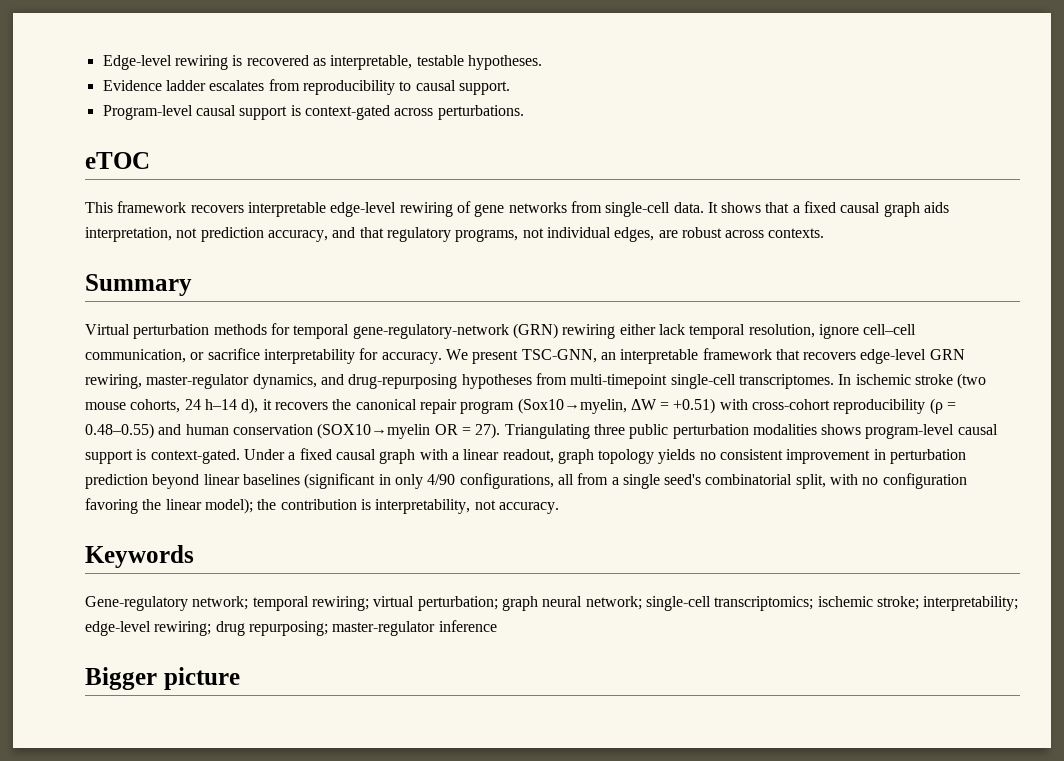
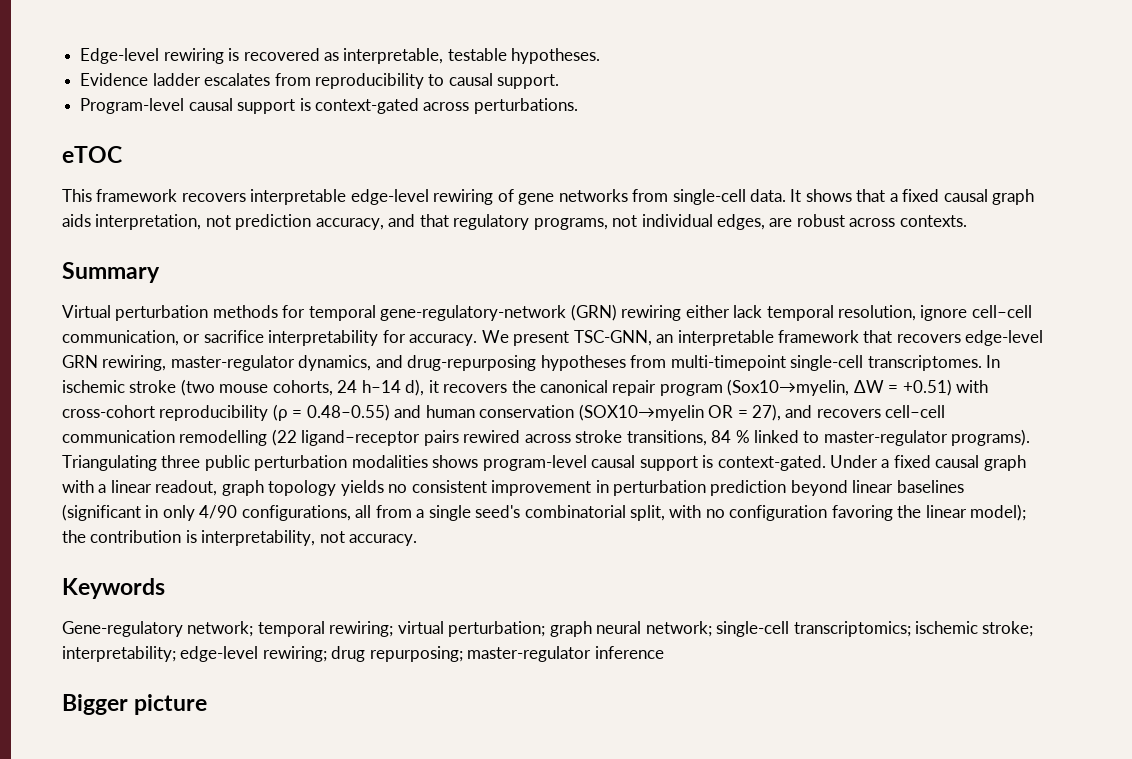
- In ischemic stroke (two mouse cohorts, 24 h–14 d), it recovers the canonical repair program (Sox10→myelin, ΔW = +0.51) with cross-cohort reproducibility (ρ = 0.48–0.55) and human conservation (SOX10→myelin OR = 27).
+ In ischemic stroke (two mouse cohorts, 24 h–14 d), it recovers the canonical repair program (Sox10→myelin, ΔW = +0.51) with cross-cohort reproducibility (ρ = 0.48–0.55) and human conservation (SOX10→myelin OR = 27), and recovers cell–cell communication remodelling (22 ligand–receptor pairs rewired across stroke transitions, 84 % linked to master-regulator programs).

